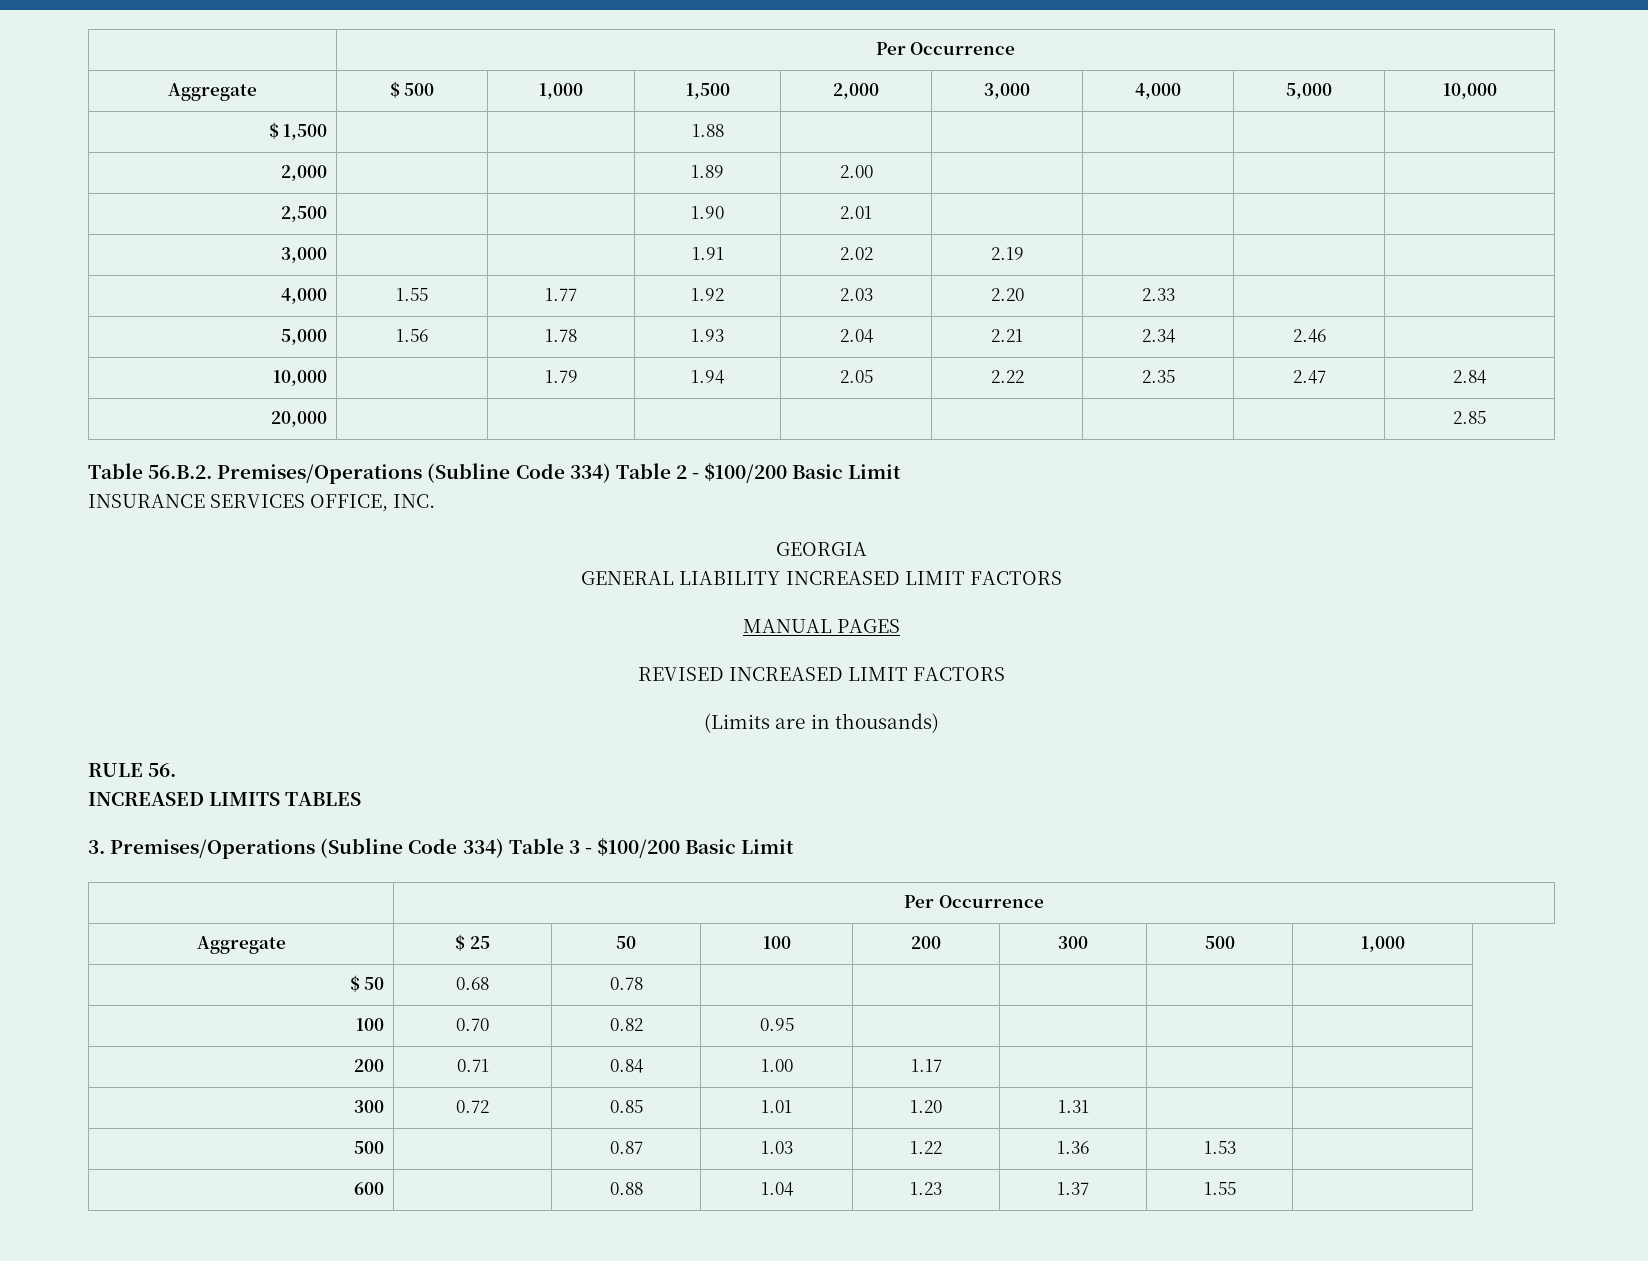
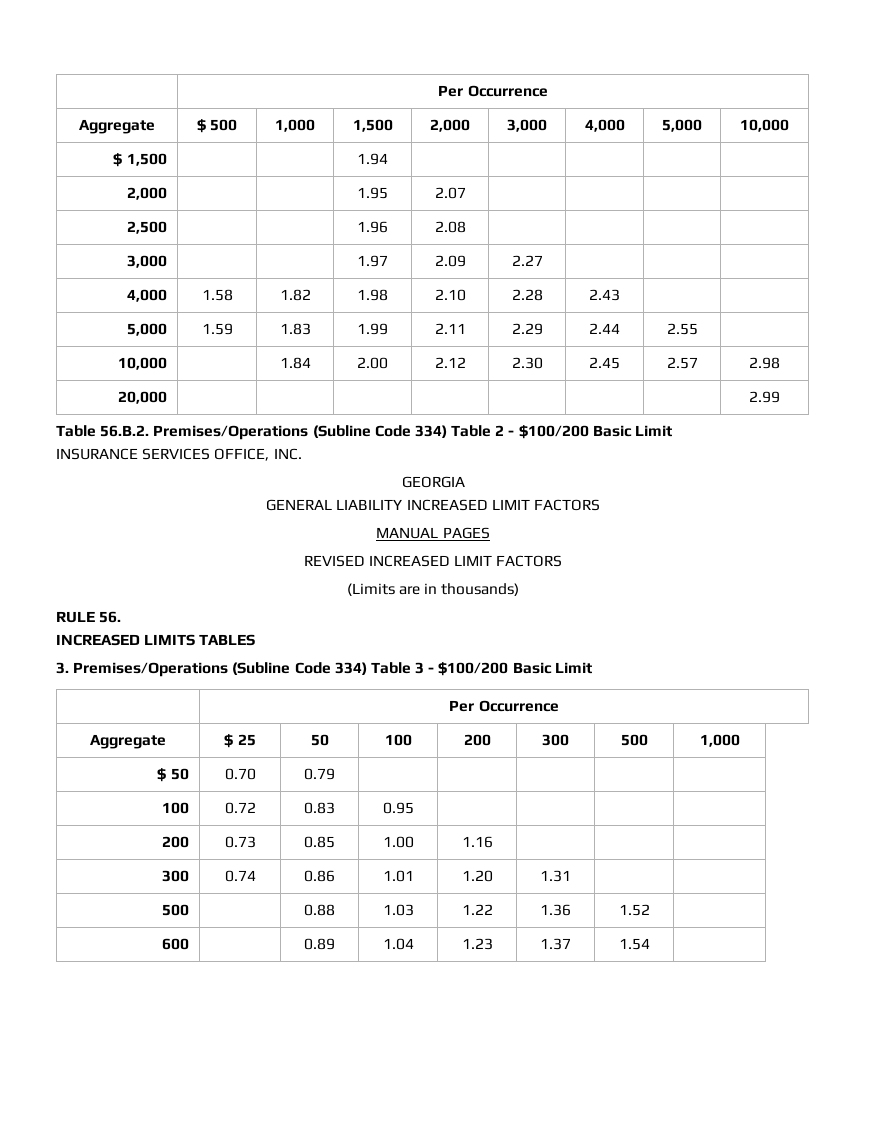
- $ 1,500 | | | 1.88 | | | | |
+ $ 1,500 | | | 1.94 | | | | |
- 2,000 | | | 1.89 | 2.00 | | | |
+ 2,000 | | | 1.95 | 2.07 | | | |
- 2,500 | | | 1.90 | 2.01 | | | |
+ 2,500 | | | 1.96 | 2.08 | | | |
- 3,000 | | | 1.91 | 2.02 | 2.19 | | |
- 4,000 | 1.55 | 1.77 | 1.92 | 2.03 | 2.20 | 2.33 | |
- 5,000 | 1.56 | 1.78 | 1.93 | 2.04 | 2.21 | 2.34 | 2.46 |
- 10,000 | | 1.79 | 1.94 | 2.05 | 2.22 | 2.35 | 2.47 | 2.84
+ 3,000 | | | 1.97 | 2.09 | 2.27 | | |
+ 4,000 | 1.58 | 1.82 | 1.98 | 2.10 | 2.28 | 2.43 | |
+ 5,000 | 1.59 | 1.83 | 1.99 | 2.11 | 2.29 | 2.44 | 2.55 |
+ 10,000 | | 1.84 | 2.00 | 2.12 | 2.30 | 2.45 | 2.57 | 2.98
- 20,000 | | | | | | | | 2.85
+ 20,000 | | | | | | | | 2.99
- $ 50 | 0.68 | 0.78 | | | | |
- 100 | 0.70 | 0.82 | 0.95 | | | |
+ $ 50 | 0.70 | 0.79 | | | | |
+ 100 | 0.72 | 0.83 | 0.95 | | | |
- 200 | 0.71 | 0.84 | 1.00 | 1.17 | | |
- 300 | 0.72 | 0.85 | 1.01 | 1.20 | 1.31 | |
+ 200 | 0.73 | 0.85 | 1.00 | 1.16 | | |
+ 300 | 0.74 | 0.86 | 1.01 | 1.20 | 1.31 | |
- 500 | | 0.87 | 1.03 | 1.22 | 1.36 | 1.53 |
+ 500 | | 0.88 | 1.03 | 1.22 | 1.36 | 1.52 |
- 600 | | 0.88 | 1.04 | 1.23 | 1.37 | 1.55 |
+ 600 | | 0.89 | 1.04 | 1.23 | 1.37 | 1.54 |

